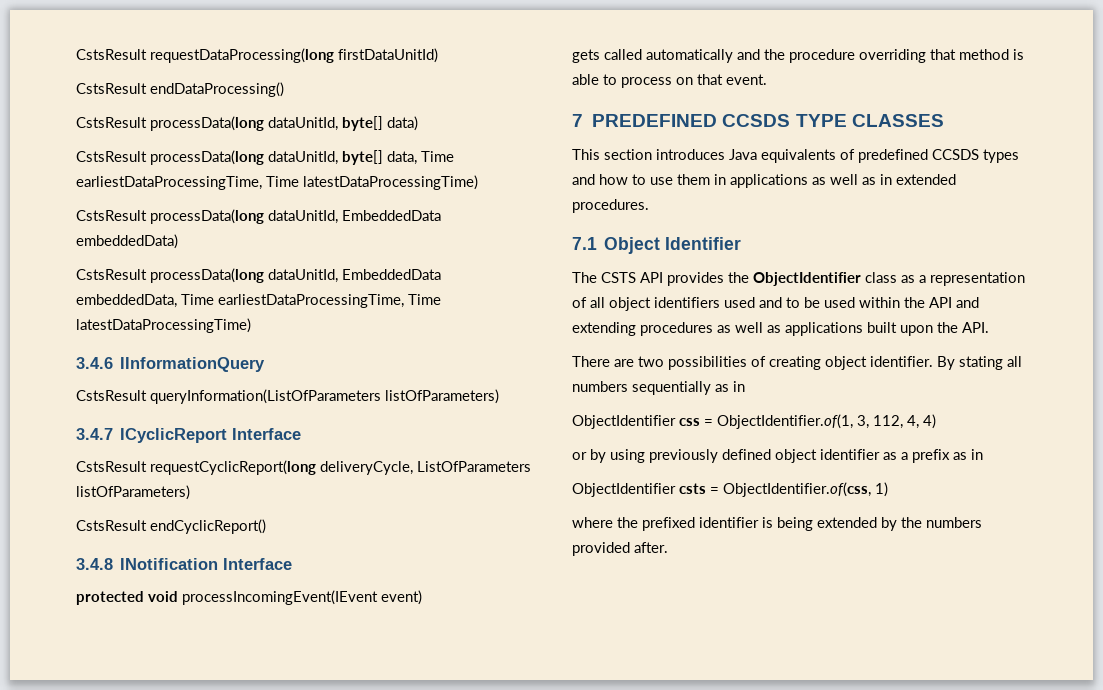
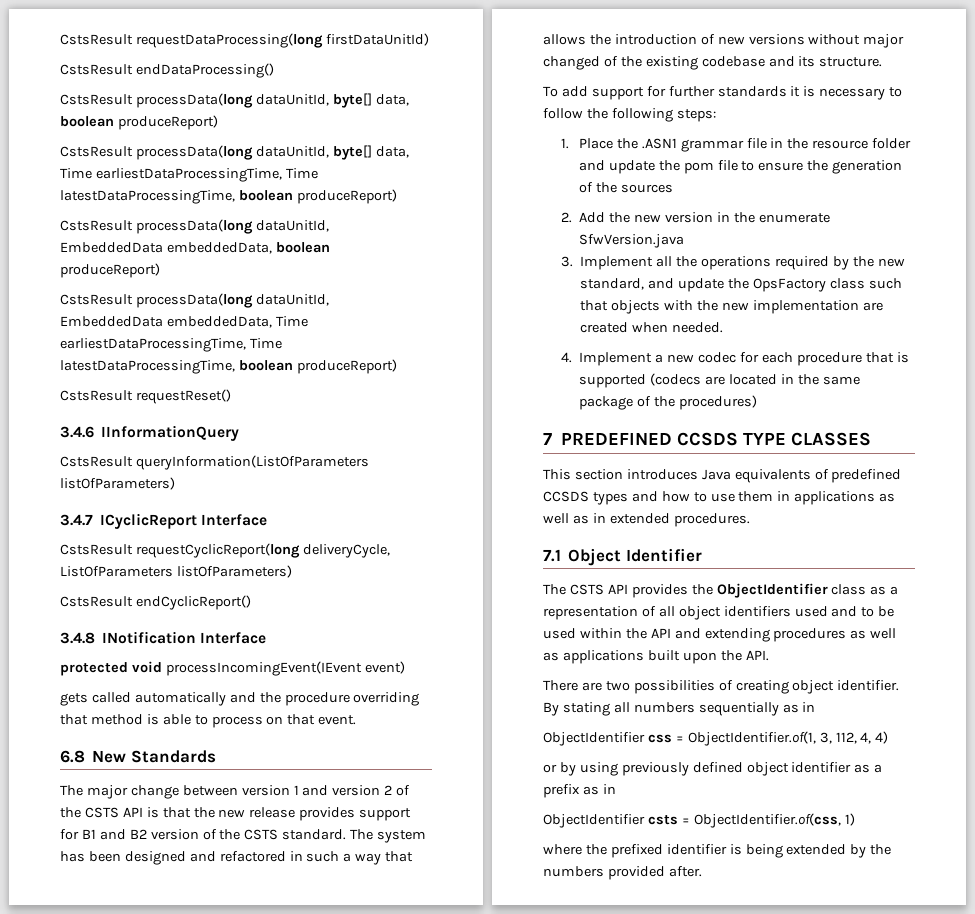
- CstsResult processData(long dataUnitId, byte[] data)
+ CstsResult processData(long dataUnitId, byte[] data, boolean produceReport)
- CstsResult processData(long dataUnitId, byte[] data, Time earliestDataProcessingTime, Time latestDataProcessingTime)
- CstsResult processData(long dataUnitId, EmbeddedData embeddedData)
+ CstsResult processData(long dataUnitId, byte[] data, Time earliestDataProcessingTime, Time latestDataProcessingTime, boolean produceReport)
+ CstsResult processData(long dataUnitId, EmbeddedData embeddedData, boolean produceReport)
- CstsResult processData(long dataUnitId, EmbeddedData embeddedData, Time earliestDataProcessingTime, Time latestDataProcessingTime)
+ CstsResult processData(long dataUnitId, EmbeddedData embeddedData, Time earliestDataProcessingTime, Time latestDataProcessingTime, boolean produceReport)
+ CstsResult requestReset()
+ 6.8 New Standards
+ The major change between version 1 and version 2 of the CSTS API is that the new release provides support for B1 and B2 version of the CSTS standard. The system has been designed and refactored in such a way that allows the introduction of new versions without major changed of the existing codebase and its structure.
+ To add support for further standards it is necessary to follow the following steps:
+ 1. Place the .ASN1 grammar file in the resource folder and update the pom file to ensure the generation of the sources
+ 2. Add the new version in the enumerate SfwVersion.java
+ 3. Implement all the operations required by the new standard, and update the OpsFactory class such that objects with the new implementation are created when needed.
+ 4. Implement a new codec for each procedure that is supported (codecs are located in the same package of the procedures)

